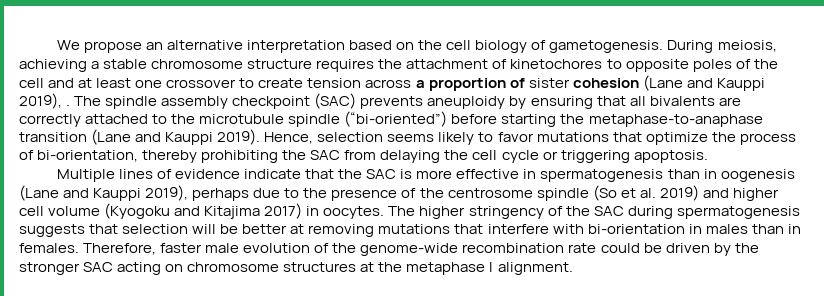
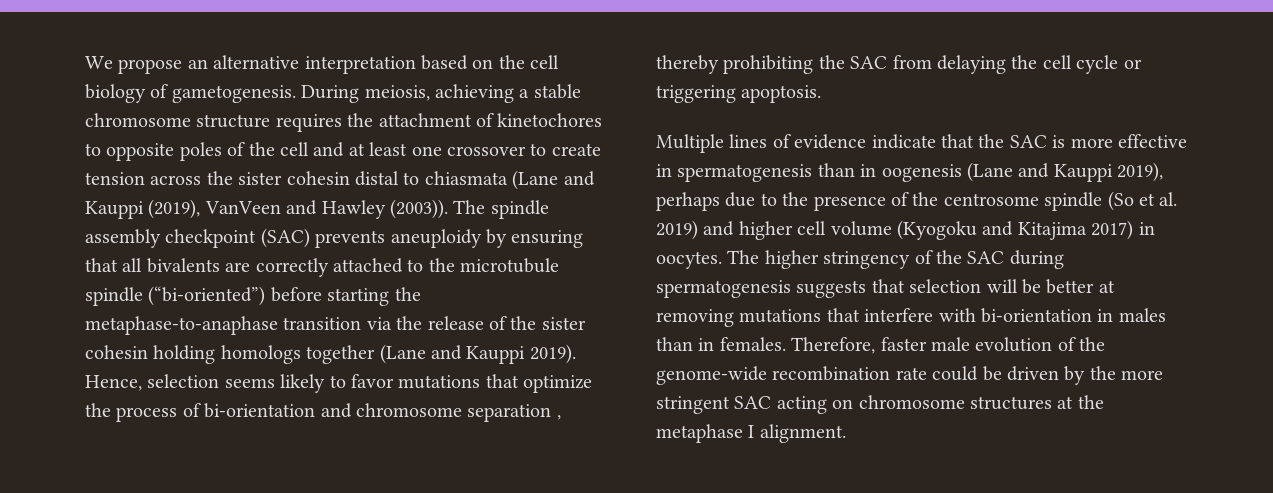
- During meiosis, achieving a stable chromosome structure requires the attachment of kinetochores to opposite poles of the cell and at least one crossover to create tension across a proportion of sister cohesion (Lane and Kauppi 2019), .
+ During meiosis, achieving a stable chromosome structure requires the attachment of kinetochores to opposite poles of the cell and at least one crossover to create tension across the sister cohesin distal to chiasmata (Lane and Kauppi (2019), VanVeen and Hawley (2003)).
- The spindle assembly checkpoint (SAC) prevents aneuploidy by ensuring that all bivalents are correctly attached to the microtubule spindle (“bi-oriented”) before starting the metaphase-to-anaphase transition (Lane and Kauppi 2019).
+ The spindle assembly checkpoint (SAC) prevents aneuploidy by ensuring that all bivalents are correctly attached to the microtubule spindle (“bi-oriented”) before starting the metaphase-to-anaphase transition via the release of the sister cohesin holding homologs together (Lane and Kauppi 2019).
- Hence, selection seems likely to favor mutations that optimize the process of bi-orientation, thereby prohibiting the SAC from delaying the cell cycle or triggering apoptosis.
+ Hence, selection seems likely to favor mutations that optimize the process of bi-orientation and chromosome separation , thereby prohibiting the SAC from delaying the cell cycle or triggering apoptosis.
- Therefore, faster male evolution of the genome-wide recombination rate could be driven by the stronger SAC acting on chromosome structures at the metaphase I alignment.
+ Therefore, faster male evolution of the genome-wide recombination rate could be driven by the more stringent SAC acting on chromosome structures at the metaphase I alignment.

